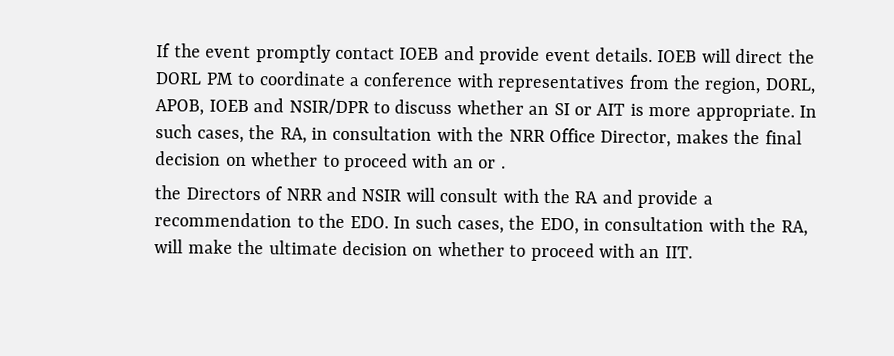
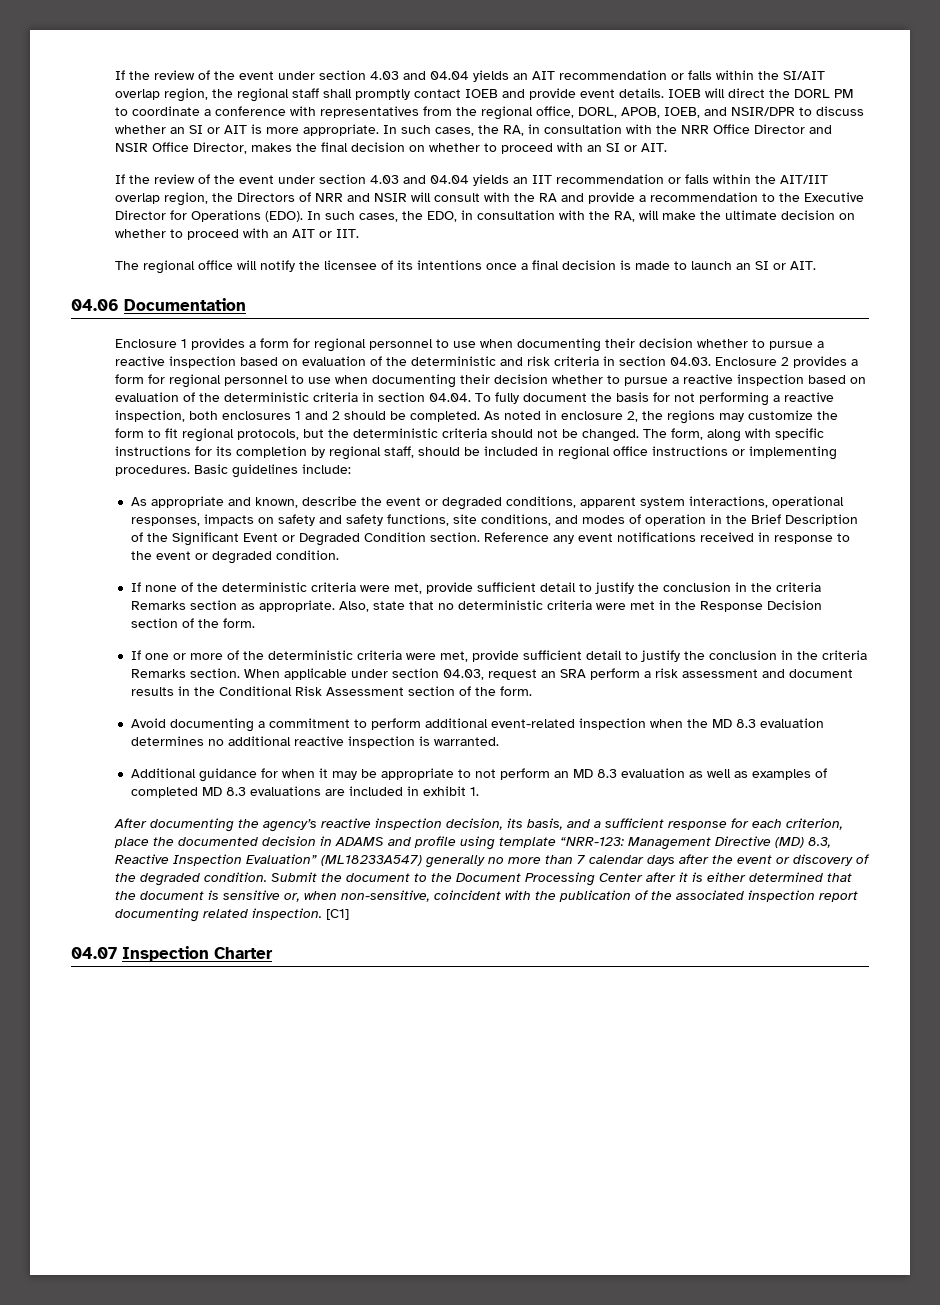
- If the event promptly contact IOEB and provide event details.
+ If the review of the event under section 4.03 and 04.04 yields an AIT recommendation or falls within the SI/AIT overlap region, the regional staff shall promptly contact IOEB and provide event details.
- IOEB will direct the DORL PM to coordinate a conference with representatives from the region, DORL, APOB, IOEB and NSIR/DPR to discuss whether an SI or AIT is more appropriate.
+ IOEB will direct the DORL PM to coordinate a conference with representatives from the regional office, DORL, APOB, IOEB, and NSIR/DPR to discuss whether an SI or AIT is more appropriate.
- In such cases, the RA, in consultation with the NRR Office Director, makes the final decision on whether to proceed with an or .
- the Directors of NRR and NSIR will consult with the RA and provide a recommendation to the EDO. In such cases, the EDO, in consultation with the RA, will make the ultimate decision on whether to proceed with an IIT.
+ In such cases, the RA, in consultation with the NRR Office Director and NSIR Office Director, makes the final decision on whether to proceed with an SI or AIT.
+ If the review of the event under section 4.03 and 04.04 yields an IIT recommendation or falls within the AIT/IIT overlap region, the Directors of NRR and NSIR will consult with the RA and provide a recommendation to the Executive Director for Operations (EDO). In such cases, the EDO, in consultation with the RA, will make the ultimate decision on whether to proceed with an AIT or IIT.
+ The regional office will notify the licensee of its intentions once a final decision is made to launch an SI or AIT.
+ 04.06 Documentation
+ Enclosure 1 provides a form for regional personnel to use when documenting their decision whether to pursue a reactive inspection based on evaluation of the deterministic and risk criteria in section 04.03. Enclosure 2 provides a form for regional personnel to use when documenting their decision whether to pursue a reactive inspection based on evaluation of the deterministic criteria in section 04.04. To fully document the basis for not performing a reactive inspection, both enclosures 1 and 2 should be completed. As noted in enclosure 2, the regions may customize the form to fit regional protocols, but the deterministic criteria should not be changed. The form, along with specific instructions for its completion by regional staff, should be included in regional office instructions or implementing procedures. Basic guidelines include:
+ As appropriate and known, describe the event or degraded conditions, apparent system interactions, operational responses, impacts on safety and safety functions, site conditions, and modes of operation in the Brief Description of the Significant Event or Degraded Condition section. Reference any event notifications received in response to the event or degraded condition.
+ If none of the deterministic criteria were met, provide sufficient detail to justify the conclusion in the criteria Remarks section as appropriate. Also, state that no deterministic criteria were met in the Response Decision section of the form.
+ If one or more of the deterministic criteria were met, provide sufficient detail to justify the conclusion in the criteria Remarks section. When applicable under section 04.03, request an SRA perform a risk assessment and document results in the Conditional Risk Assessment section of the form.
+ Avoid documenting a commitment to perform additional event-related inspection when the MD 8.3 evaluation determines no additional reactive inspection is warranted.
+ Additional guidance for when it may be appropriate to not perform an MD 8.3 evaluation as well as examples of completed MD 8.3 evaluations are included in exhibit 1.
+ After documenting the agency’s reactive inspection decision, its basis, and a sufficient response for each criterion, place the documented decision in ADAMS and profile using template “NRR-123: Management Directive (MD) 8.3, Reactive Inspection Evaluation” (ML18233A547) generally no more than 7 calendar days after the event or discovery of the degraded condition. Submit the document to the Document Processing Center after it is either determined that the document is sensitive or, when non-sensitive, coincident with the publication of the associated inspection report documenting related inspection. [C1]
+ 04.07 Inspection Charter

